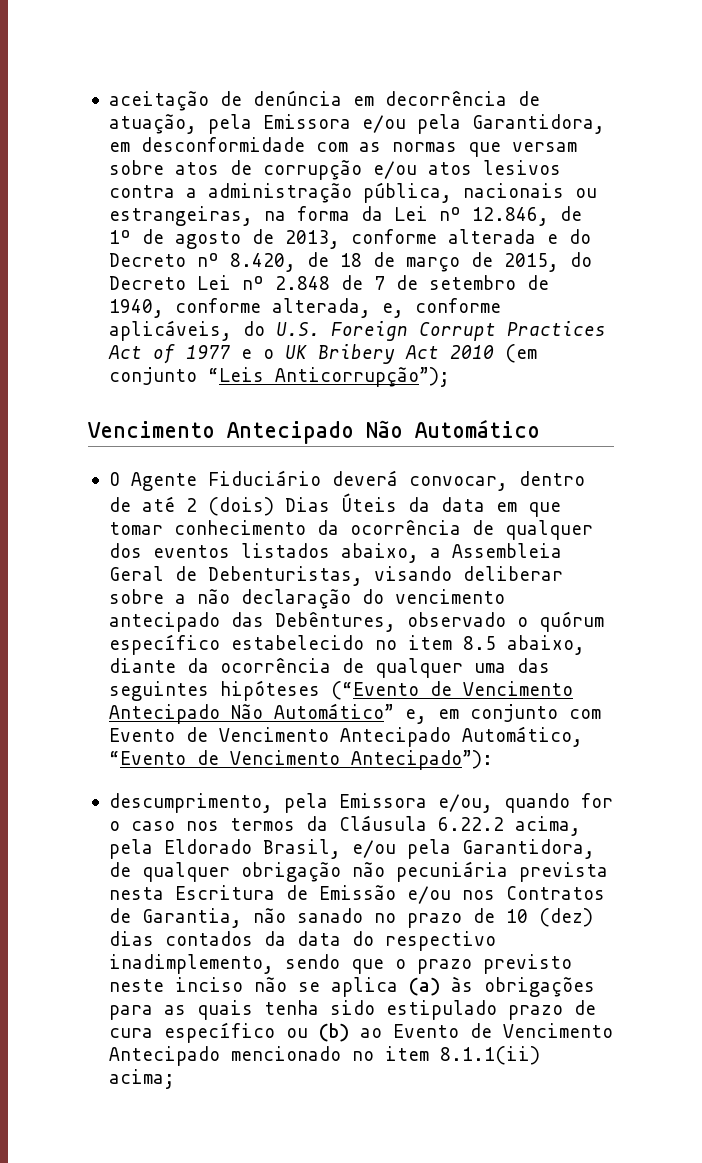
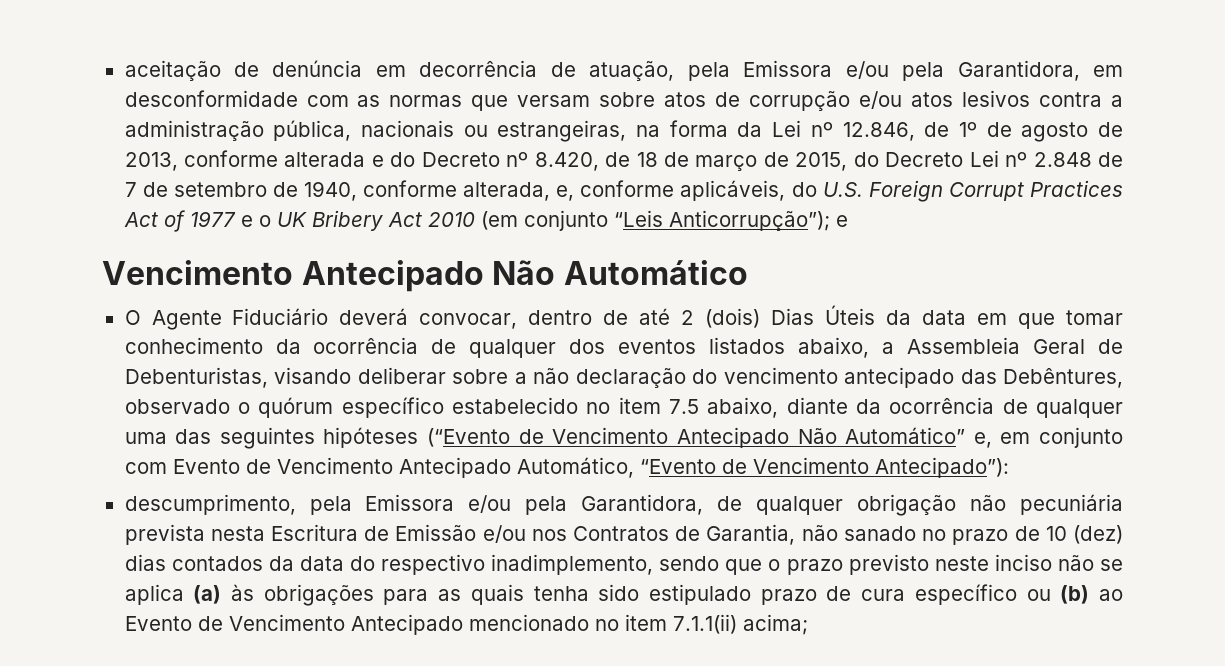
- aceitação de denúncia em decorrência de atuação, pela Emissora e/ou pela Garantidora, em desconformidade com as normas que versam sobre atos de corrupção e/ou atos lesivos contra a administração pública, nacionais ou estrangeiras, na forma da Lei nº 12.846, de 1º de agosto de 2013, conforme alterada e do Decreto nº 8.420, de 18 de março de 2015, do Decreto Lei nº 2.848 de 7 de setembro de 1940, conforme alterada, e, conforme aplicáveis, do U.S. Foreign Corrupt Practices Act of 1977 e o UK Bribery Act 2010 (em conjunto “Leis Anticorrupção”);
+ aceitação de denúncia em decorrência de atuação, pela Emissora e/ou pela Garantidora, em desconformidade com as normas que versam sobre atos de corrupção e/ou atos lesivos contra a administração pública, nacionais ou estrangeiras, na forma da Lei nº 12.846, de 1º de agosto de 2013, conforme alterada e do Decreto nº 8.420, de 18 de março de 2015, do Decreto Lei nº 2.848 de 7 de setembro de 1940, conforme alterada, e, conforme aplicáveis, do U.S. Foreign Corrupt Practices Act of 1977 e o UK Bribery Act 2010 (em conjunto “Leis Anticorrupção”); e
- O Agente Fiduciário deverá convocar, dentro de até 2 (dois) Dias Úteis da data em que tomar conhecimento da ocorrência de qualquer dos eventos listados abaixo, a Assembleia Geral de Debenturistas, visando deliberar sobre a não declaração do vencimento antecipado das Debêntures, observado o quórum específico estabelecido no item 8.5 abaixo, diante da ocorrência de qualquer uma das seguintes hipóteses (“Evento de Vencimento Antecipado Não Automático” e, em conjunto com Evento de Vencimento Antecipado Automático, “Evento de Vencimento Antecipado”):
+ O Agente Fiduciário deverá convocar, dentro de até 2 (dois) Dias Úteis da data em que tomar conhecimento da ocorrência de qualquer dos eventos listados abaixo, a Assembleia Geral de Debenturistas, visando deliberar sobre a não declaração do vencimento antecipado das Debêntures, observado o quórum específico estabelecido no item 7.5 abaixo, diante da ocorrência de qualquer uma das seguintes hipóteses (“Evento de Vencimento Antecipado Não Automático” e, em conjunto com Evento de Vencimento Antecipado Automático, “Evento de Vencimento Antecipado”):
- descumprimento, pela Emissora e/ou, quando for o caso nos termos da Cláusula 6.22.2 acima, pela Eldorado Brasil, e/ou pela Garantidora, de qualquer obrigação não pecuniária prevista nesta Escritura de Emissão e/ou nos Contratos de Garantia, não sanado no prazo de 10 (dez) dias contados da data do respectivo inadimplemento, sendo que o prazo previsto neste inciso não se aplica (a) às obrigações para as quais tenha sido estipulado prazo de cura específico ou (b) ao Evento de Vencimento Antecipado mencionado no item 8.1.1(ii) acima;
+ descumprimento, pela Emissora e/ou pela Garantidora, de qualquer obrigação não pecuniária prevista nesta Escritura de Emissão e/ou nos Contratos de Garantia, não sanado no prazo de 10 (dez) dias contados da data do respectivo inadimplemento, sendo que o prazo previsto neste inciso não se aplica (a) às obrigações para as quais tenha sido estipulado prazo de cura específico ou (b) ao Evento de Vencimento Antecipado mencionado no item 7.1.1(ii) acima;

